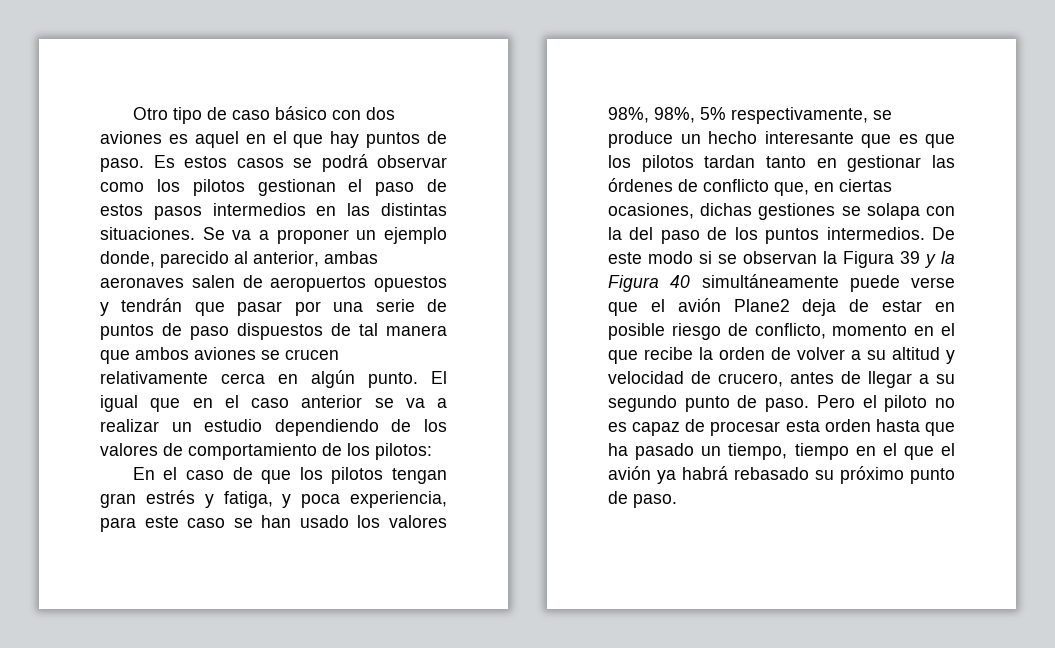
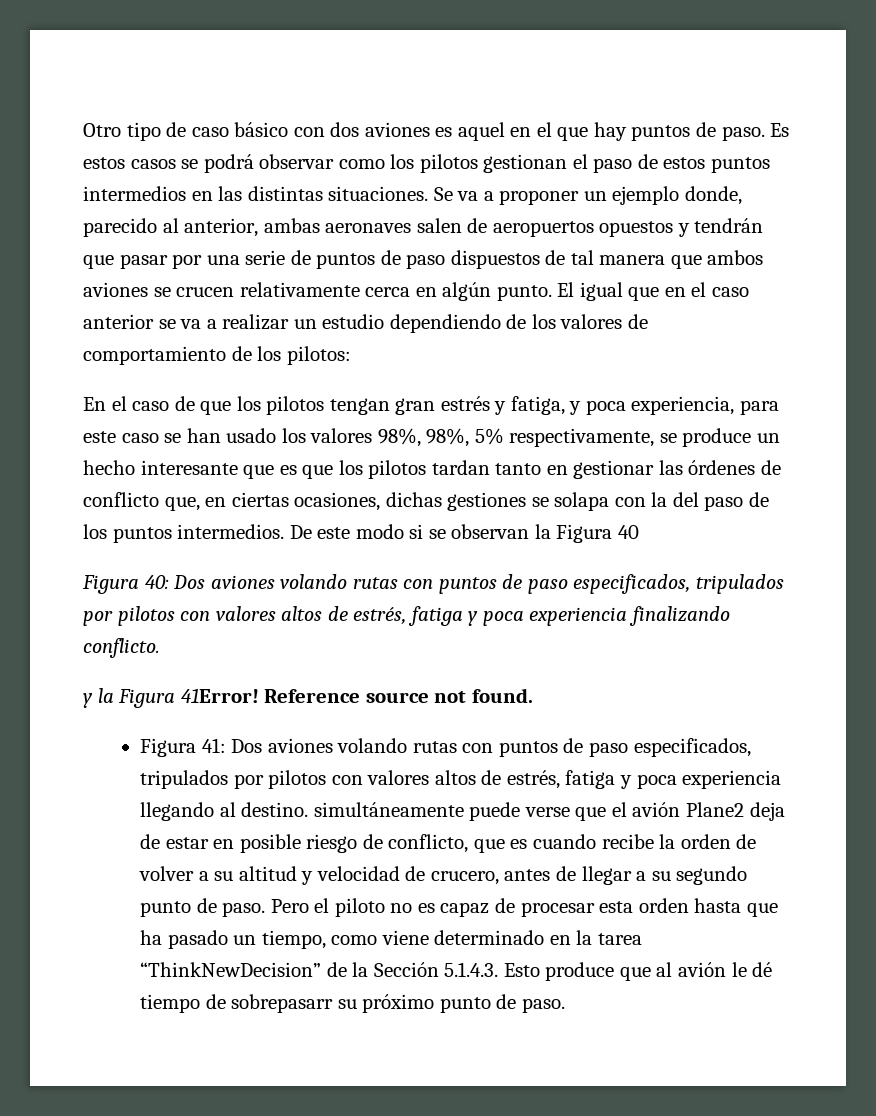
- Es estos casos se podrá observar como los pilotos gestionan el paso de estos pasos intermedios en las distintas situaciones.
+ Es estos casos se podrá observar como los pilotos gestionan el paso de estos puntos intermedios en las distintas situaciones.
- De este modo si se observan la Figura 39 y la Figura 40 simultáneamente puede verse que el avión Plane2 deja de estar en posible riesgo de conflicto, momento en el que recibe la orden de volver a su altitud y velocidad de crucero, antes de llegar a su segundo punto de paso.
+ De este modo si se observan la Figura 40
+ Figura 40: Dos aviones volando rutas con puntos de paso especificados, tripulados por pilotos con valores altos de estrés, fatiga y poca experiencia finalizando conflicto.
+ y la Figura 41Error! Reference source not found.
+ Figura 41: Dos aviones volando rutas con puntos de paso especificados, tripulados por pilotos con valores altos de estrés, fatiga y poca experiencia llegando al destino. simultáneamente puede verse que el avión Plane2 deja de estar en posible riesgo de conflicto, que es cuando recibe la orden de volver a su altitud y velocidad de crucero, antes de llegar a su segundo punto de paso.
- Pero el piloto no es capaz de procesar esta orden hasta que ha pasado un tiempo, tiempo en el que el avión ya habrá rebasado su próximo punto de paso.
+ Pero el piloto no es capaz de procesar esta orden hasta que ha pasado un tiempo, como viene determinado en la tarea “ThinkNewDecision” de la Sección 5.1.4.3. Esto produce que al avión le dé tiempo de sobrepasarr su próximo punto de paso.

